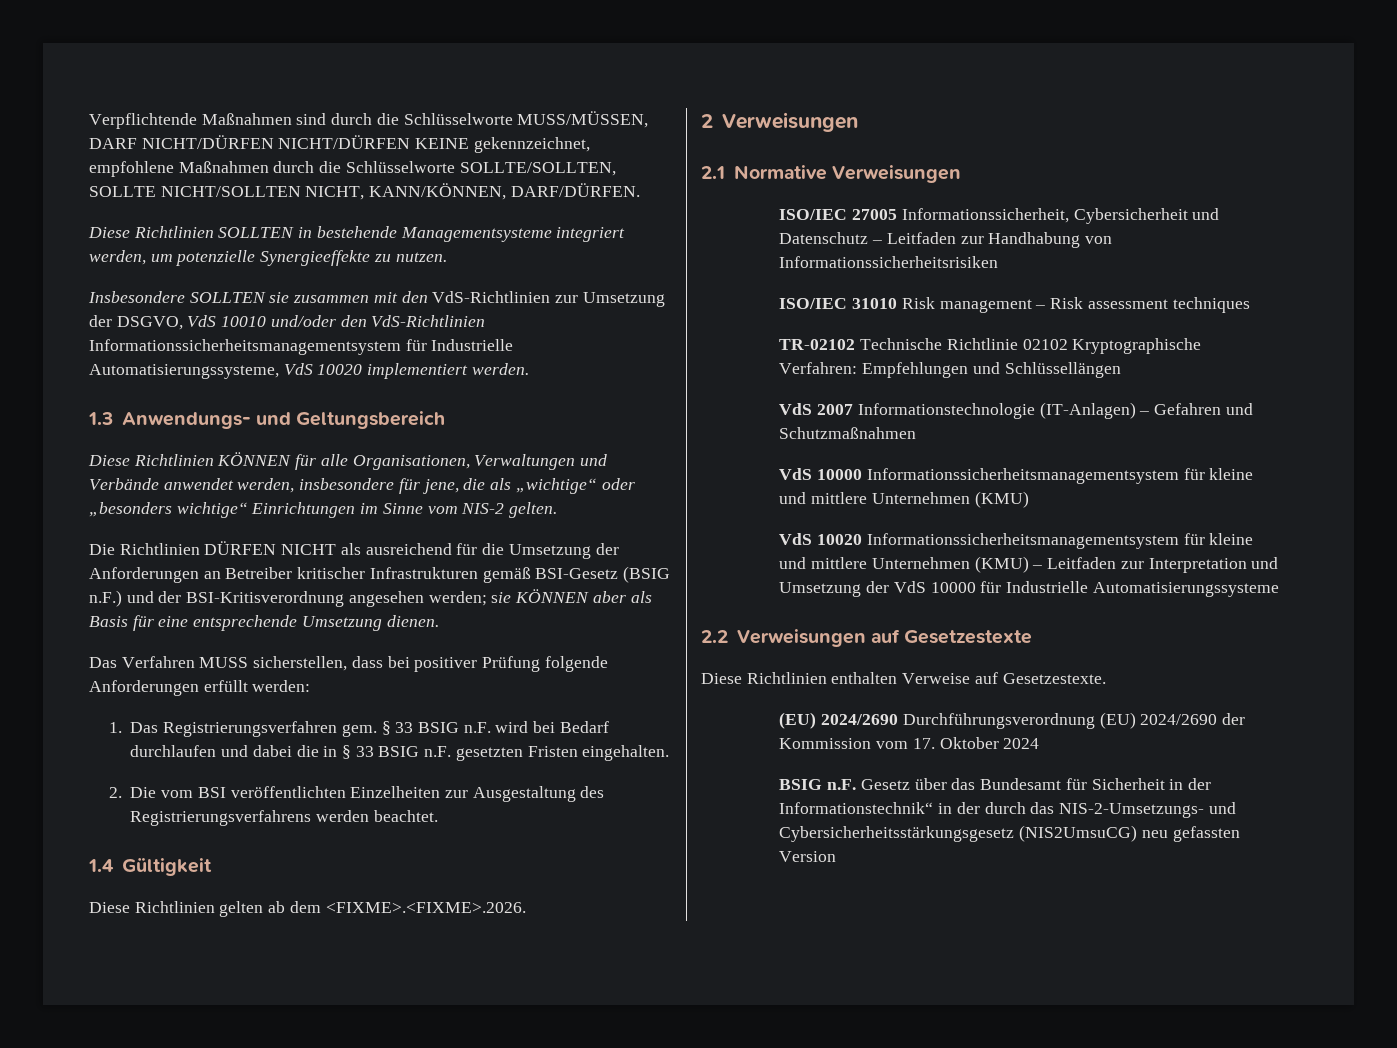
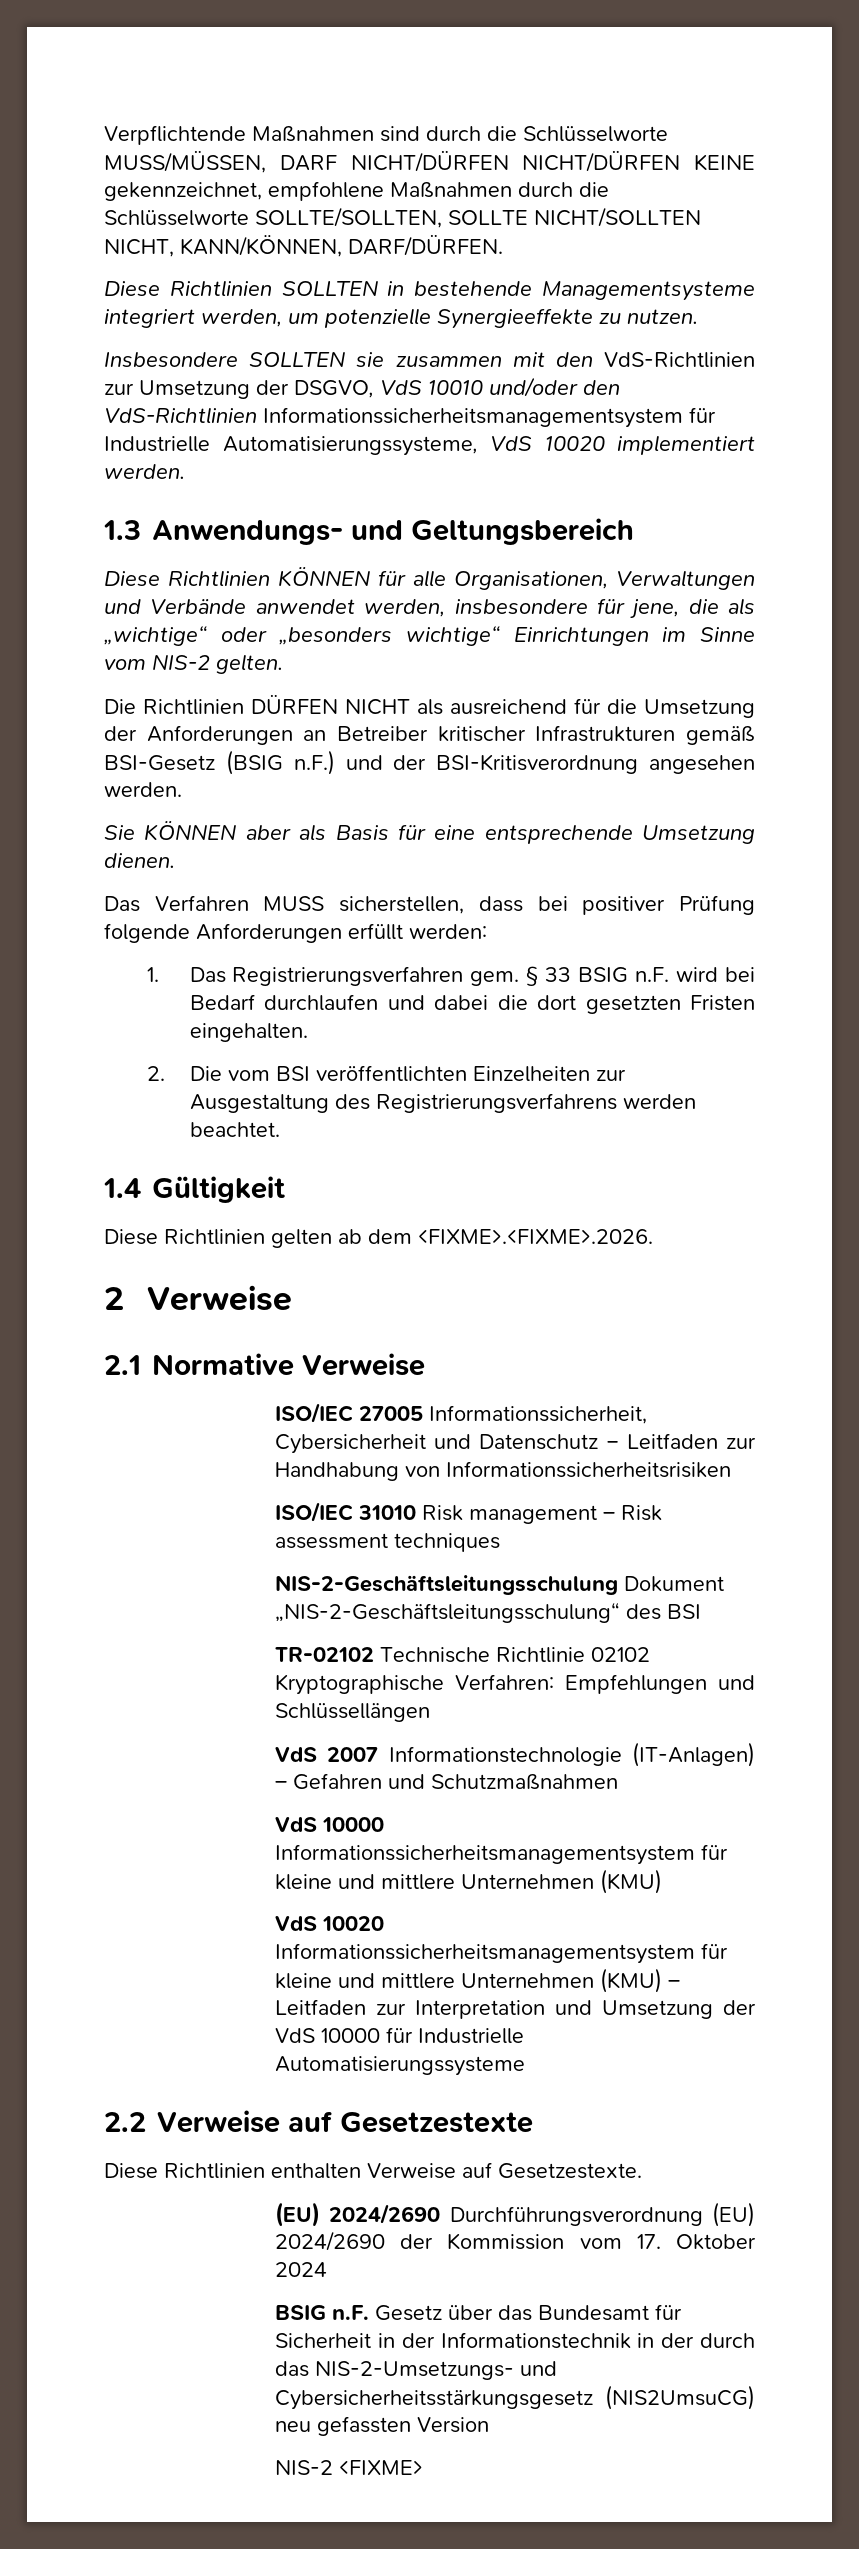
- Die Richtlinien DÜRFEN NICHT als ausreichend für die Umsetzung der Anforderungen an Betreiber kritischer Infrastrukturen gemäß BSI-Gesetz (BSIG n.F.) und der BSI-Kritisverordnung angesehen werden; sie KÖNNEN aber als Basis für eine entsprechende Umsetzung dienen.
+ Die Richtlinien DÜRFEN NICHT als ausreichend für die Umsetzung der Anforderungen an Betreiber kritischer Infrastrukturen gemäß BSI-Gesetz (BSIG n.F.) und der BSI-Kritisverordnung angesehen werden.
+ Sie KÖNNEN aber als Basis für eine entsprechende Umsetzung dienen.
- § 33 BSIG n.F. wird bei Bedarf durchlaufen und dabei die in § 33 BSIG n.F. gesetzten Fristen eingehalten.
+ § 33 BSIG n.F. wird bei Bedarf durchlaufen und dabei die dort gesetzten Fristen eingehalten.
- 2 Verweisungen
+ 2 Verweise
- 2.1 Normative Verweisungen
+ 2.1 Normative Verweise
+ NIS-2-Geschäftsleitungsschulung Dokument „NIS-2-Geschäftsleitungsschulung“ des BSI
- 2.2 Verweisungen auf Gesetzestexte
+ 2.2 Verweise auf Gesetzestexte
- BSIG n.F. Gesetz über das Bundesamt für Sicherheit in der Informationstechnik“ in der durch das NIS-2-Umsetzungs- und Cybersicherheitsstärkungsgesetz (NIS2UmsuCG) neu gefassten Version
+ BSIG n.F. Gesetz über das Bundesamt für Sicherheit in der Informationstechnik in der durch das NIS-2-Umsetzungs- und Cybersicherheitsstärkungsgesetz (NIS2UmsuCG) neu gefassten Version
+ NIS-2 <FIXME>

